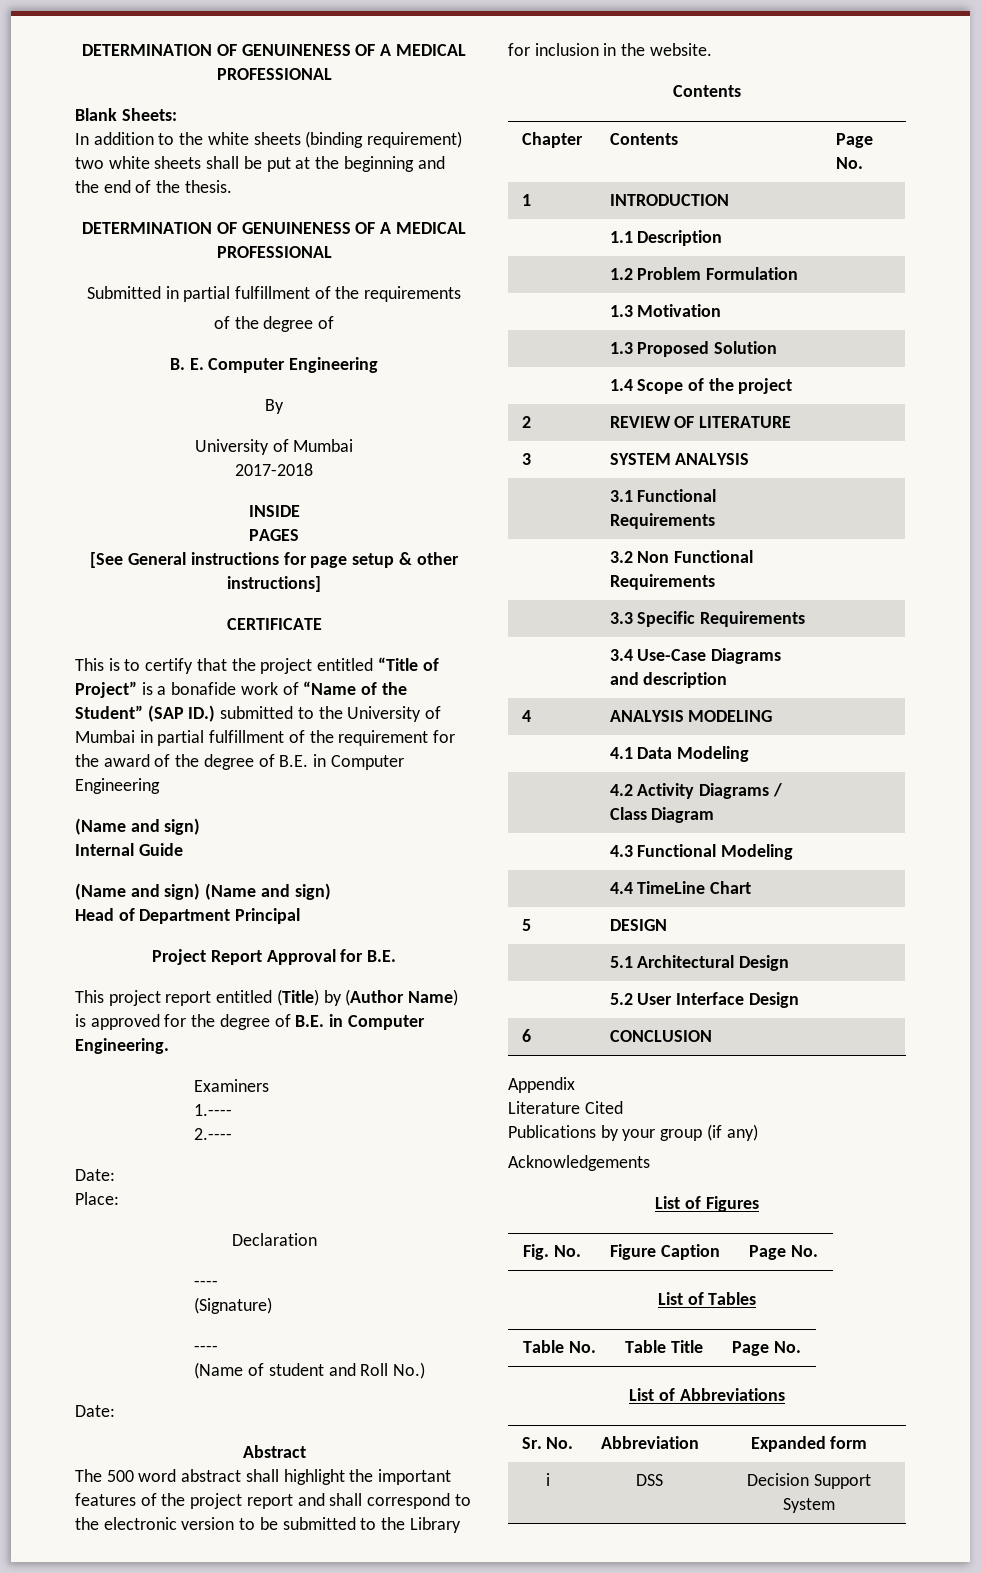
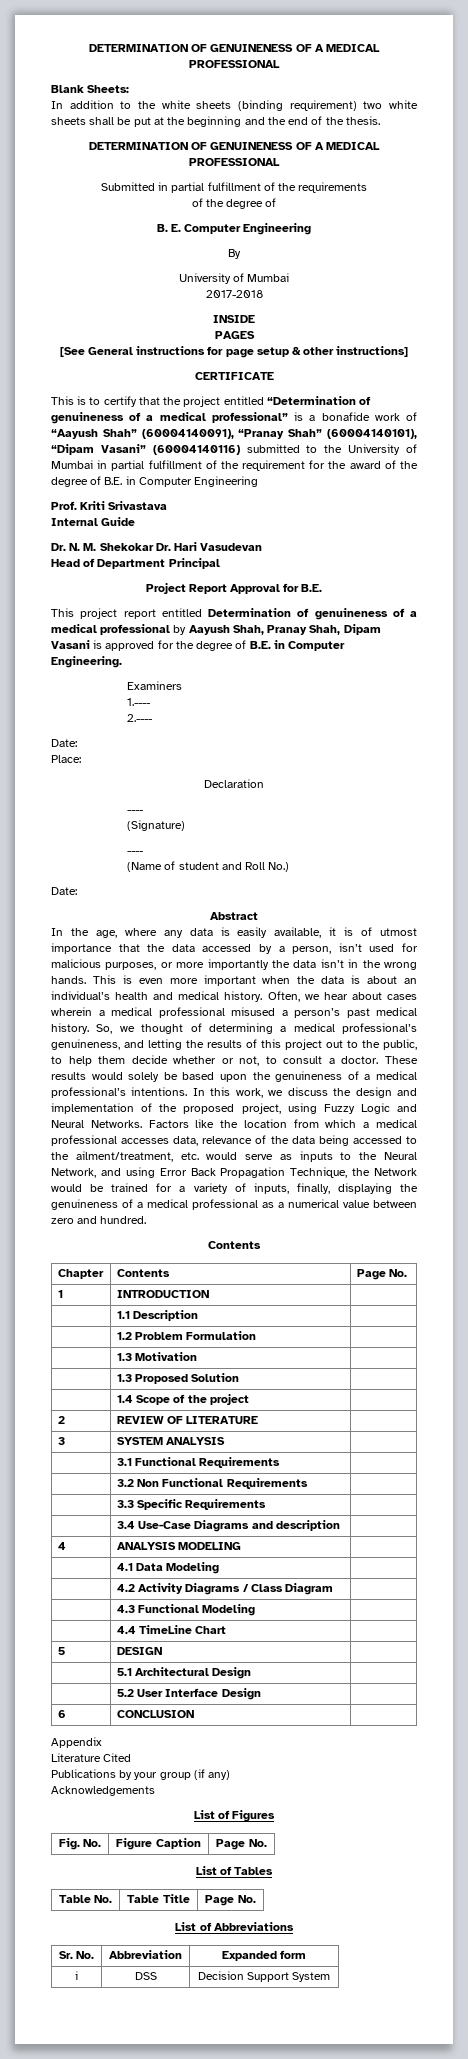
- This is to certify that the project entitled “Title of Project” is a bonafide work of “Name of the Student” (SAP ID.) submitted to the University of Mumbai in partial fulfillment of the requirement for the award of the degree of B.E. in Computer Engineering
- (Name and sign)
+ This is to certify that the project entitled “Determination of genuineness of a medical professional” is a bonafide work of “Aayush Shah” (60004140091), “Pranay Shah” (60004140101), “Dipam Vasani” (60004140116) submitted to the University of Mumbai in partial fulfillment of the requirement for the award of the degree of B.E. in Computer Engineering
+ Prof. Kriti Srivastava
- (Name and sign) (Name and sign)
+ Dr. N. M. Shekokar Dr. Hari Vasudevan
- This project report entitled (Title) by (Author Name) is approved for the degree of B.E. in Computer Engineering.
+ This project report entitled Determination of genuineness of a medical professional by Aayush Shah, Pranay Shah, Dipam Vasani is approved for the degree of B.E. in Computer Engineering.
- The 500 word abstract shall highlight the important features of the project report and shall correspond to the electronic version to be submitted to the Library for inclusion in the website.
+ In the age, where any data is easily available, it is of utmost importance that the data accessed by a person, isn’t used for malicious purposes, or more importantly the data isn’t in the wrong hands. This is even more important when the data is about an individual’s health and medical history. Often, we hear about cases wherein a medical professional misused a person’s past medical history. So, we thought of determining a medical professional’s genuineness, and letting the results of this project out to the public, to help them decide whether or not, to consult a doctor. These results would solely be based upon the genuineness of a medical professional’s intentions. In this work, we discuss the design and implementation of the proposed project, using Fuzzy Logic and Neural Networks. Factors like the location from which a medical professional accesses data, relevance of the data being accessed to the ailment/treatment, etc. would serve as inputs to the Neural Network, and using Error Back Propagation Technique, the Network would be trained for a variety of inputs, finally, displaying the genuineness of a medical professional as a numerical value between zero and hundred.

